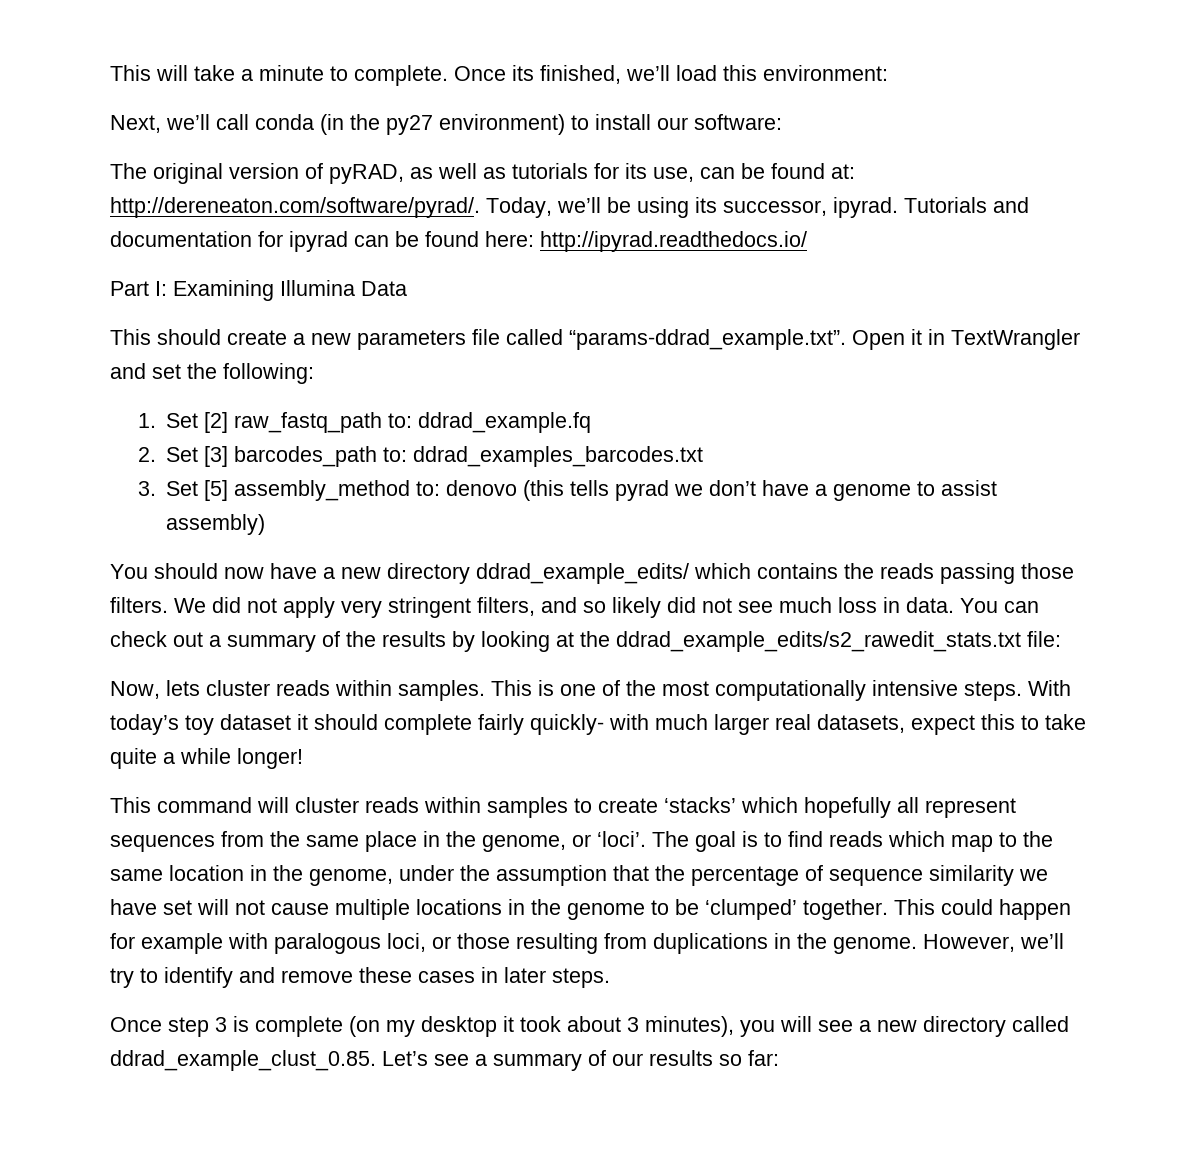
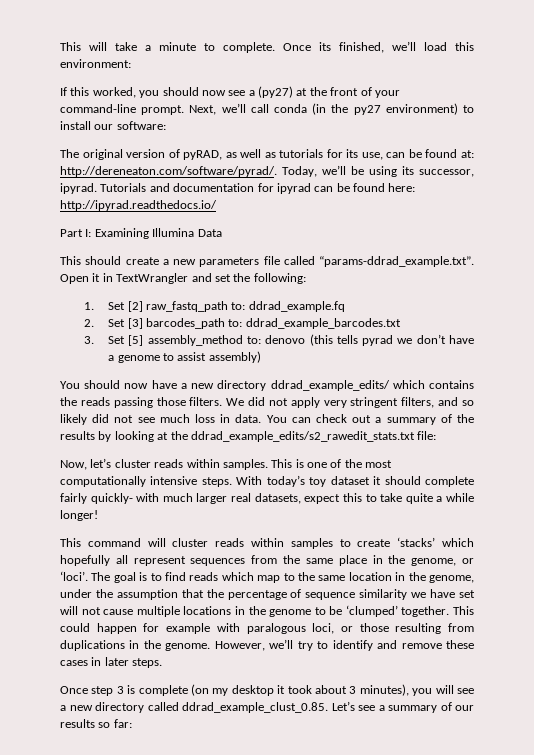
+ If this worked, you should now see a (py27) at the front of your command-line prompt.
- 2. Set [3] barcodes_path to: ddrad_examples_barcodes.txt
+ 2. Set [3] barcodes_path to: ddrad_example_barcodes.txt
- Now, lets cluster reads within samples.
+ Now, let’s cluster reads within samples.

